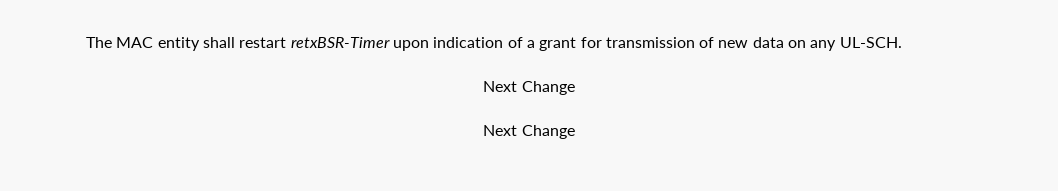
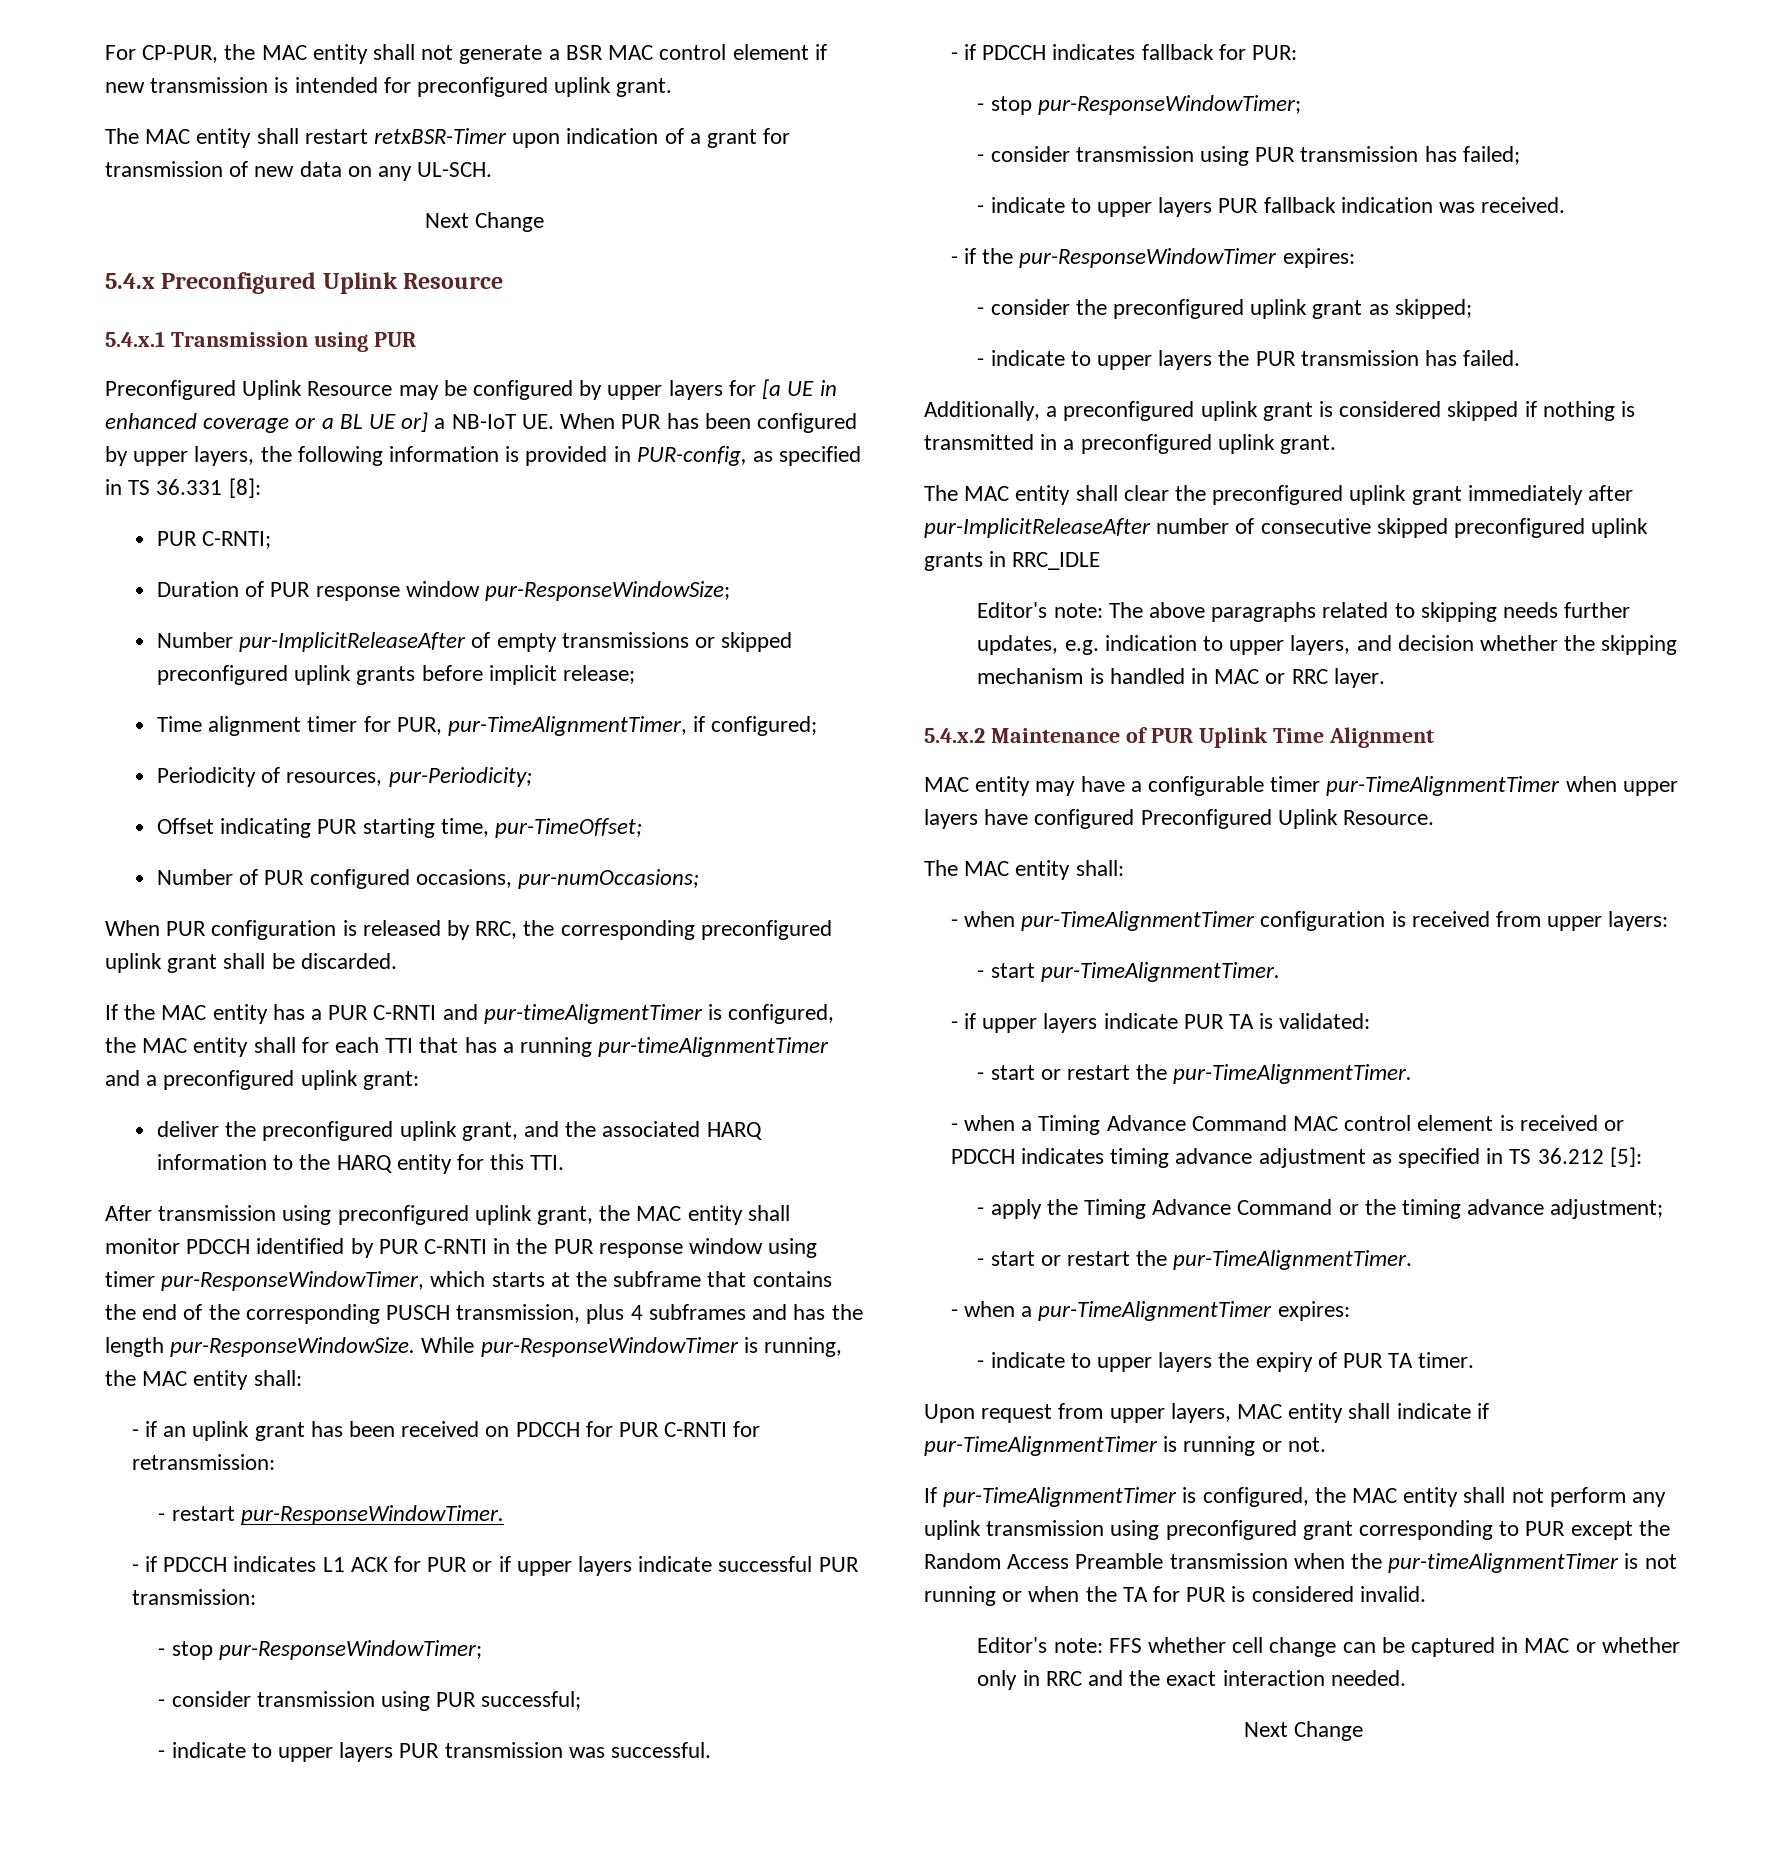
+ For CP-PUR, the MAC entity shall not generate a BSR MAC control element if new transmission is intended for preconfigured uplink grant.
+ 5.4.x Preconfigured Uplink Resource
+ 5.4.x.1 Transmission using PUR
+ Preconfigured Uplink Resource may be configured by upper layers for [a UE in enhanced coverage or a BL UE or] a NB-IoT UE. When PUR has been configured by upper layers, the following information is provided in PUR-config, as specified in TS 36.331 [8]:
+ PUR C-RNTI;
+ Duration of PUR response window pur-ResponseWindowSize;
+ Number pur-ImplicitReleaseAfter of empty transmissions or skipped preconfigured uplink grants before implicit release;
+ Time alignment timer for PUR, pur-TimeAlignmentTimer, if configured;
+ Periodicity of resources, pur-Periodicity;
+ Offset indicating PUR starting time, pur-TimeOffset;
+ Number of PUR configured occasions, pur-numOccasions;
+ When PUR configuration is released by RRC, the corresponding preconfigured uplink grant shall be discarded.
+ If the MAC entity has a PUR C-RNTI and pur-timeAligmentTimer is configured, the MAC entity shall for each TTI that has a running pur-timeAlignmentTimer and a preconfigured uplink grant:
+ deliver the preconfigured uplink grant, and the associated HARQ information to the HARQ entity for this TTI.
+ After transmission using preconfigured uplink grant, the MAC entity shall monitor PDCCH identified by PUR C-RNTI in the PUR response window using timer pur-ResponseWindowTimer, which starts at the subframe that contains the end of the corresponding PUSCH transmission, plus 4 subframes and has the length pur-ResponseWindowSize. While pur-ResponseWindowTimer is running, the MAC entity shall:
+ - if an uplink grant has been received on PDCCH for PUR C-RNTI for retransmission:
+ - restart pur-ResponseWindowTimer.
+ - if PDCCH indicates L1 ACK for PUR or if upper layers indicate successful PUR transmission:
+ - stop pur-ResponseWindowTimer;
+ - consider transmission using PUR successful;
+ - indicate to upper layers PUR transmission was successful.
+ - if PDCCH indicates fallback for PUR:
+ - stop pur-ResponseWindowTimer;
+ - consider transmission using PUR transmission has failed;
+ - indicate to upper layers PUR fallback indication was received.
+ - if the pur-ResponseWindowTimer expires:
+ - consider the preconfigured uplink grant as skipped;
+ - indicate to upper layers the PUR transmission has failed.
+ Additionally, a preconfigured uplink grant is considered skipped if nothing is transmitted in a preconfigured uplink grant.
+ The MAC entity shall clear the preconfigured uplink grant immediately after pur-ImplicitReleaseAfter number of consecutive skipped preconfigured uplink grants in RRC_IDLE
+ Editor's note: The above paragraphs related to skipping needs further updates, e.g. indication to upper layers, and decision whether the skipping mechanism is handled in MAC or RRC layer.
+ 5.4.x.2 Maintenance of PUR Uplink Time Alignment
+ MAC entity may have a configurable timer pur-TimeAlignmentTimer when upper layers have configured Preconfigured Uplink Resource.
+ The MAC entity shall:
+ - when pur-TimeAlignmentTimer configuration is received from upper layers:
+ - start pur-TimeAlignmentTimer.
+ - if upper layers indicate PUR TA is validated:
+ - start or restart the pur-TimeAlignmentTimer.
+ - when a Timing Advance Command MAC control element is received or PDCCH indicates timing advance adjustment as specified in TS 36.212 [5]:
+ - apply the Timing Advance Command or the timing advance adjustment;
+ - start or restart the pur-TimeAlignmentTimer.
+ - when a pur-TimeAlignmentTimer expires:
+ - indicate to upper layers the expiry of PUR TA timer.
+ Upon request from upper layers, MAC entity shall indicate if pur-TimeAlignmentTimer is running or not.
+ If pur-TimeAlignmentTimer is configured, the MAC entity shall not perform any uplink transmission using preconfigured grant corresponding to PUR except the Random Access Preamble transmission when the pur-timeAlignmentTimer is not running or when the TA for PUR is considered invalid.
+ Editor's note: FFS whether cell change can be captured in MAC or whether only in RRC and the exact interaction needed.

